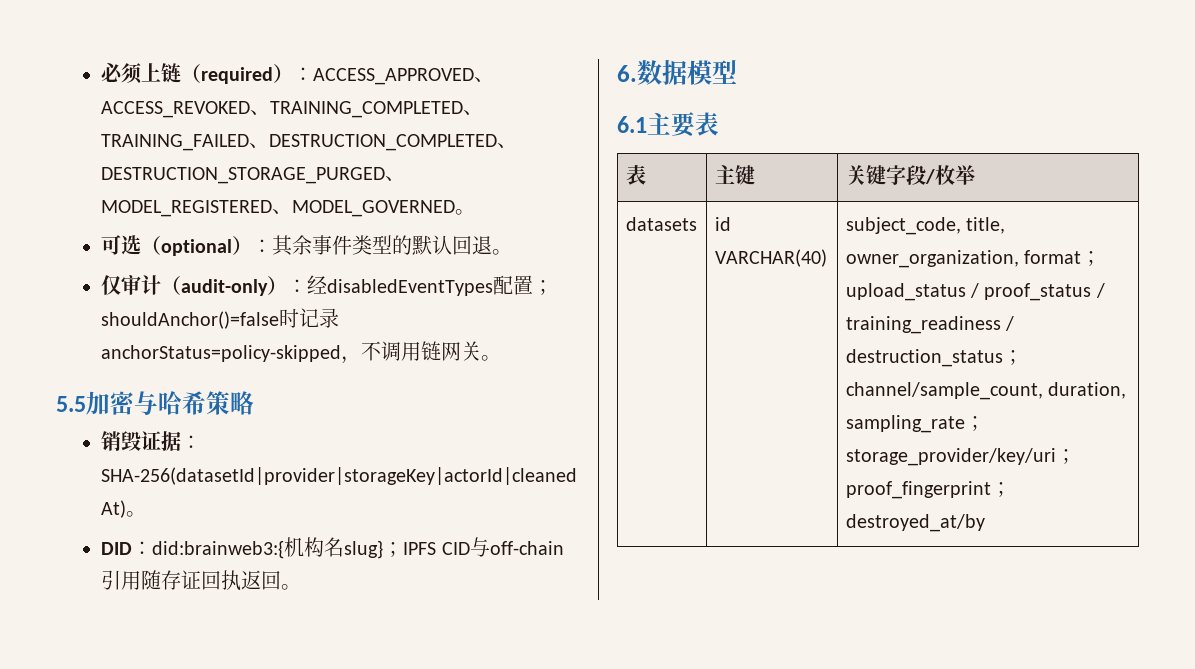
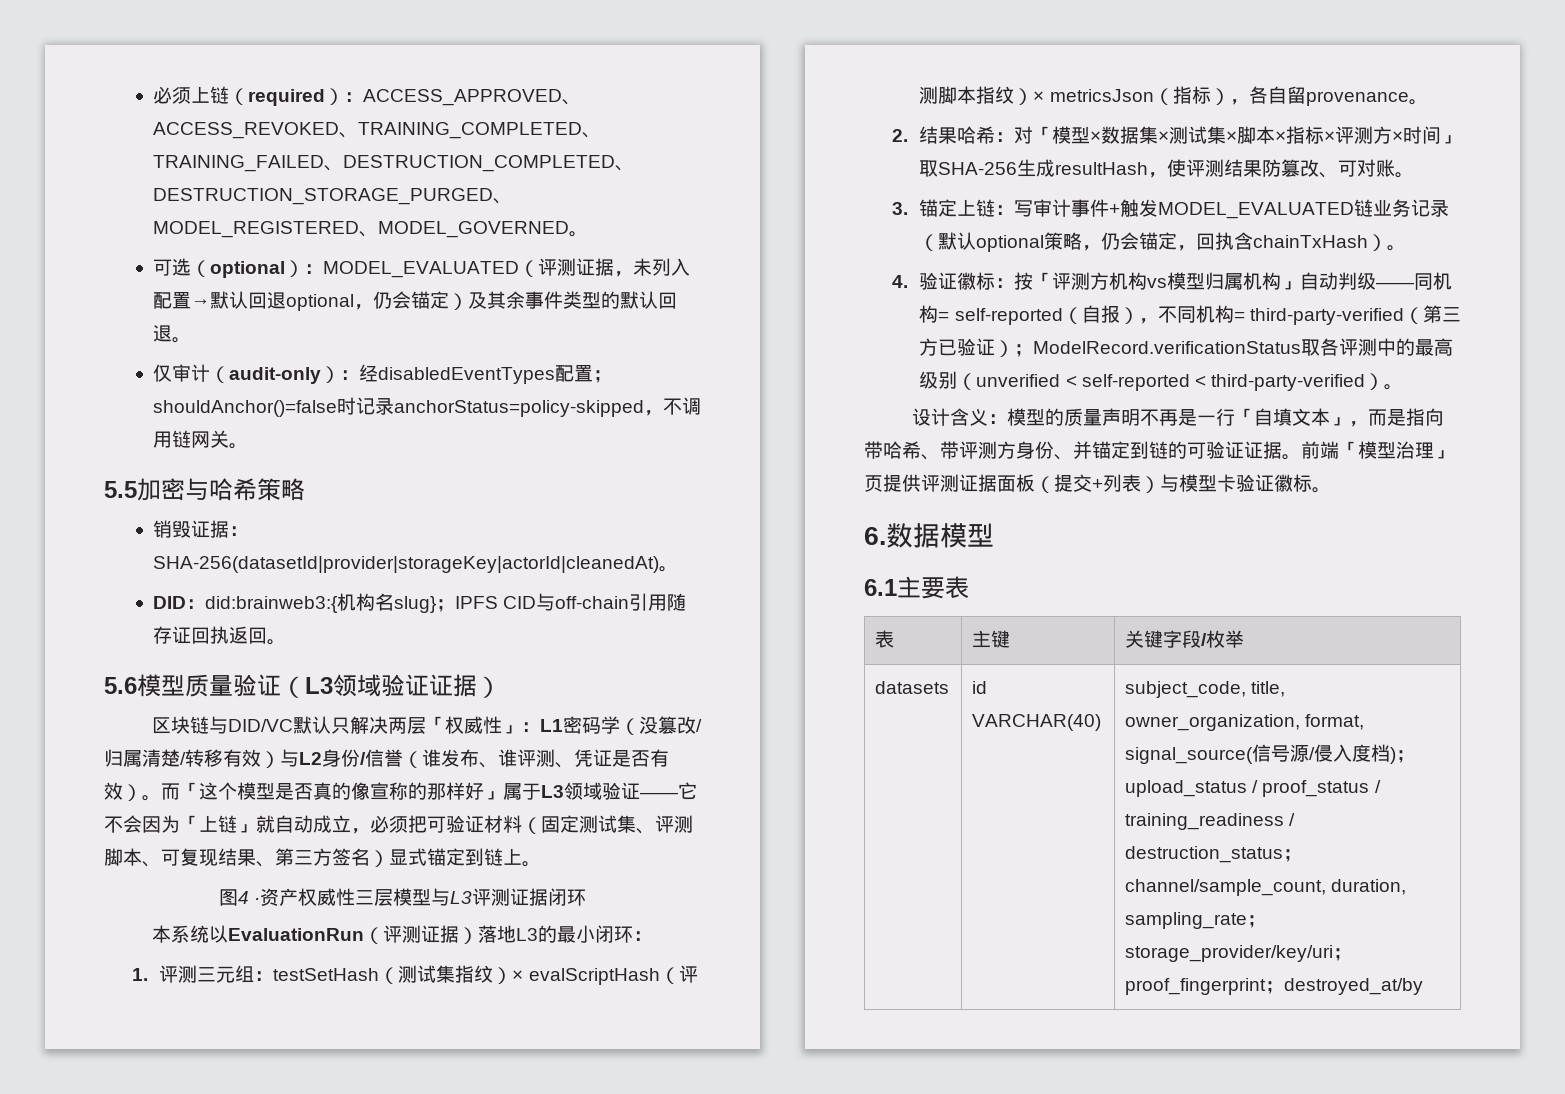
- 可选（optional）：其余事件类型的默认回退。
+ 可选（optional）：MODEL_EVALUATED（评测证据，未列入配置→默认回退optional，仍会锚定）及其余事件类型的默认回退。
+ 5.6模型质量验证（L3领域验证证据）
+ 区块链与DID/VC默认只解决两层「权威性」：L1密码学（没篡改/归属清楚/转移有效）与L2身份/信誉（谁发布、谁评测、凭证是否有效）。而「这个模型是否真的像宣称的那样好」属于L3领域验证——它不会因为「上链」就自动成立，必须把可验证材料（固定测试集、评测脚本、可复现结果、第三方签名）显式锚定到链上。
+ 图4 ·资产权威性三层模型与L3评测证据闭环
+ 本系统以EvaluationRun（评测证据）落地L3的最小闭环：
+ 1.评测三元组：testSetHash（测试集指纹）× evalScriptHash（评测脚本指纹）× metricsJson（指标），各自留provenance。
+ 2.结果哈希：对「模型×数据集×测试集×脚本×指标×评测方×时间」取SHA-256生成resultHash，使评测结果防篡改、可对账。
+ 3.锚定上链：写审计事件+触发MODEL_EVALUATED链业务记录（默认optional策略，仍会锚定，回执含chainTxHash）。
+ 4.验证徽标：按「评测方机构vs模型归属机构」自动判级——同机构= self-reported（自报），不同机构= third-party-verified（第三方已验证）；ModelRecord.verificationStatus取各评测中的最高级别（unverified < self-reported < third-party-verified）。
+ 设计含义：模型的质量声明不再是一行「自填文本」，而是指向带哈希、带评测方身份、并锚定到链的可验证证据。前端「模型治理」页提供评测证据面板（提交+列表）与模型卡验证徽标。
- datasets | id VARCHAR(40) | subject_code, title, owner_organization, format；upload_status / proof_status / training_readiness / destruction_status；channel/sample_count, duration, sampling_rate；storage_provider/key/uri；proof_fingerprint；destroyed_at/by
+ datasets | id VARCHAR(40) | subject_code, title, owner_organization, format, signal_source(信号源/侵入度档)；upload_status / proof_status / training_readiness / destruction_status；channel/sample_count, duration, sampling_rate；storage_provider/key/uri；proof_fingerprint；destroyed_at/by

